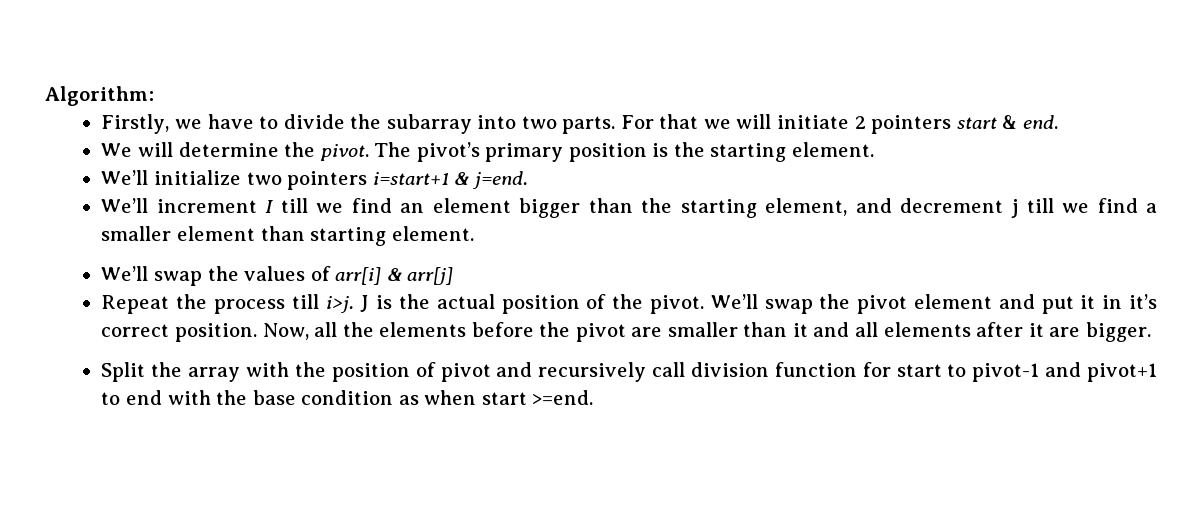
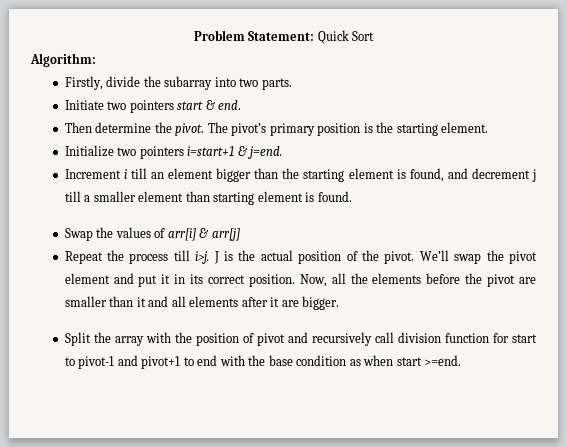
+ Problem Statement: Quick Sort
- Firstly, we have to divide the subarray into two parts. For that we will initiate 2 pointers start & end.
+ Firstly, divide the subarray into two parts.
+ Initiate two pointers start & end.
- We will determine the pivot.
+ Then determine the pivot.
- We’ll initialize two pointers i=start+1 & j=end.
+ Initialize two pointers i=start+1 & j=end.
- We’ll increment I till we find an element bigger than the starting element, and decrement j till we find a smaller element than starting element.
- We’ll swap the values of arr[i] & arr[j]
+ Increment i till an element bigger than the starting element is found, and decrement j till a smaller element than starting element is found.
+ Swap the values of arr[i] & arr[j]
- We’ll swap the pivot element and put it in it’s correct position.
+ We’ll swap the pivot element and put it in its correct position.

